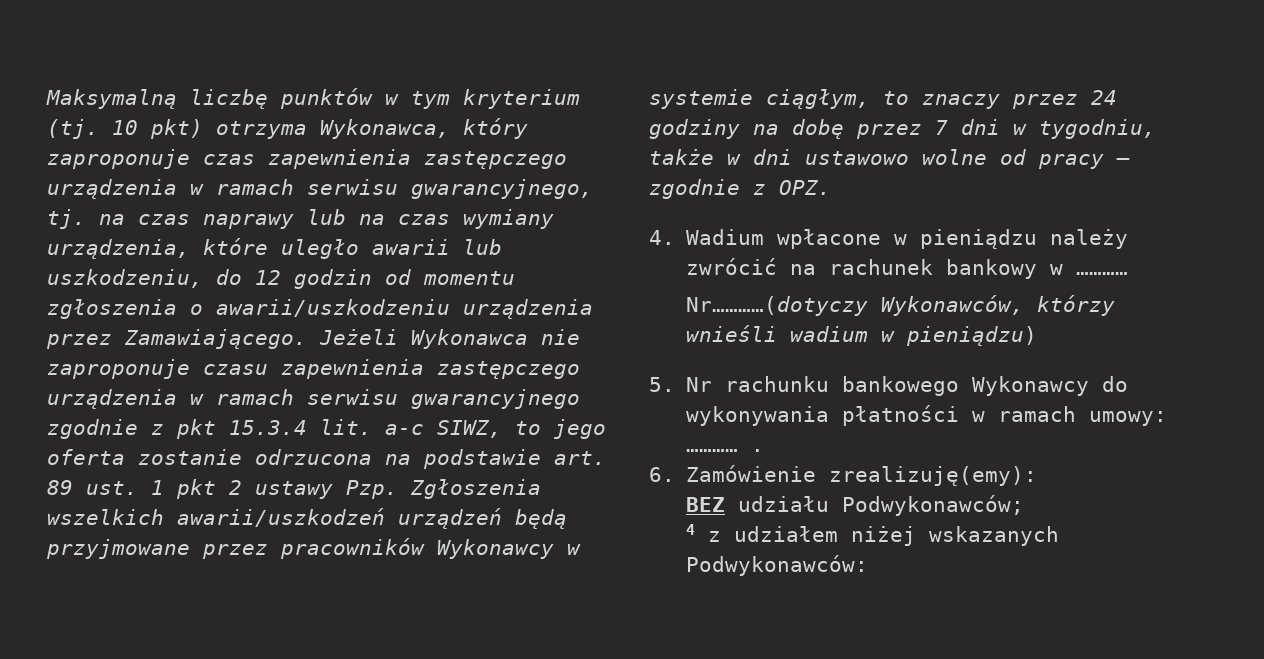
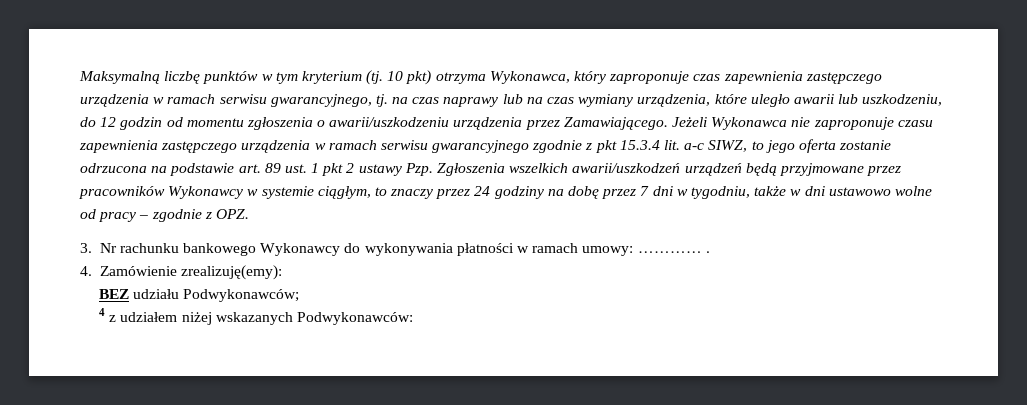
- 4. Wadium wpłacone w pieniądzu należy zwrócić na rachunek bankowy w …………
- Nr…………(dotyczy Wykonawców, którzy wnieśli wadium w pieniądzu)
- 5. Nr rachunku bankowego Wykonawcy do wykonywania płatności w ramach umowy: ………… .
+ 3. Nr rachunku bankowego Wykonawcy do wykonywania płatności w ramach umowy: ………… .
- 6. Zamówienie zrealizuję(emy):
+ 4. Zamówienie zrealizuję(emy):

